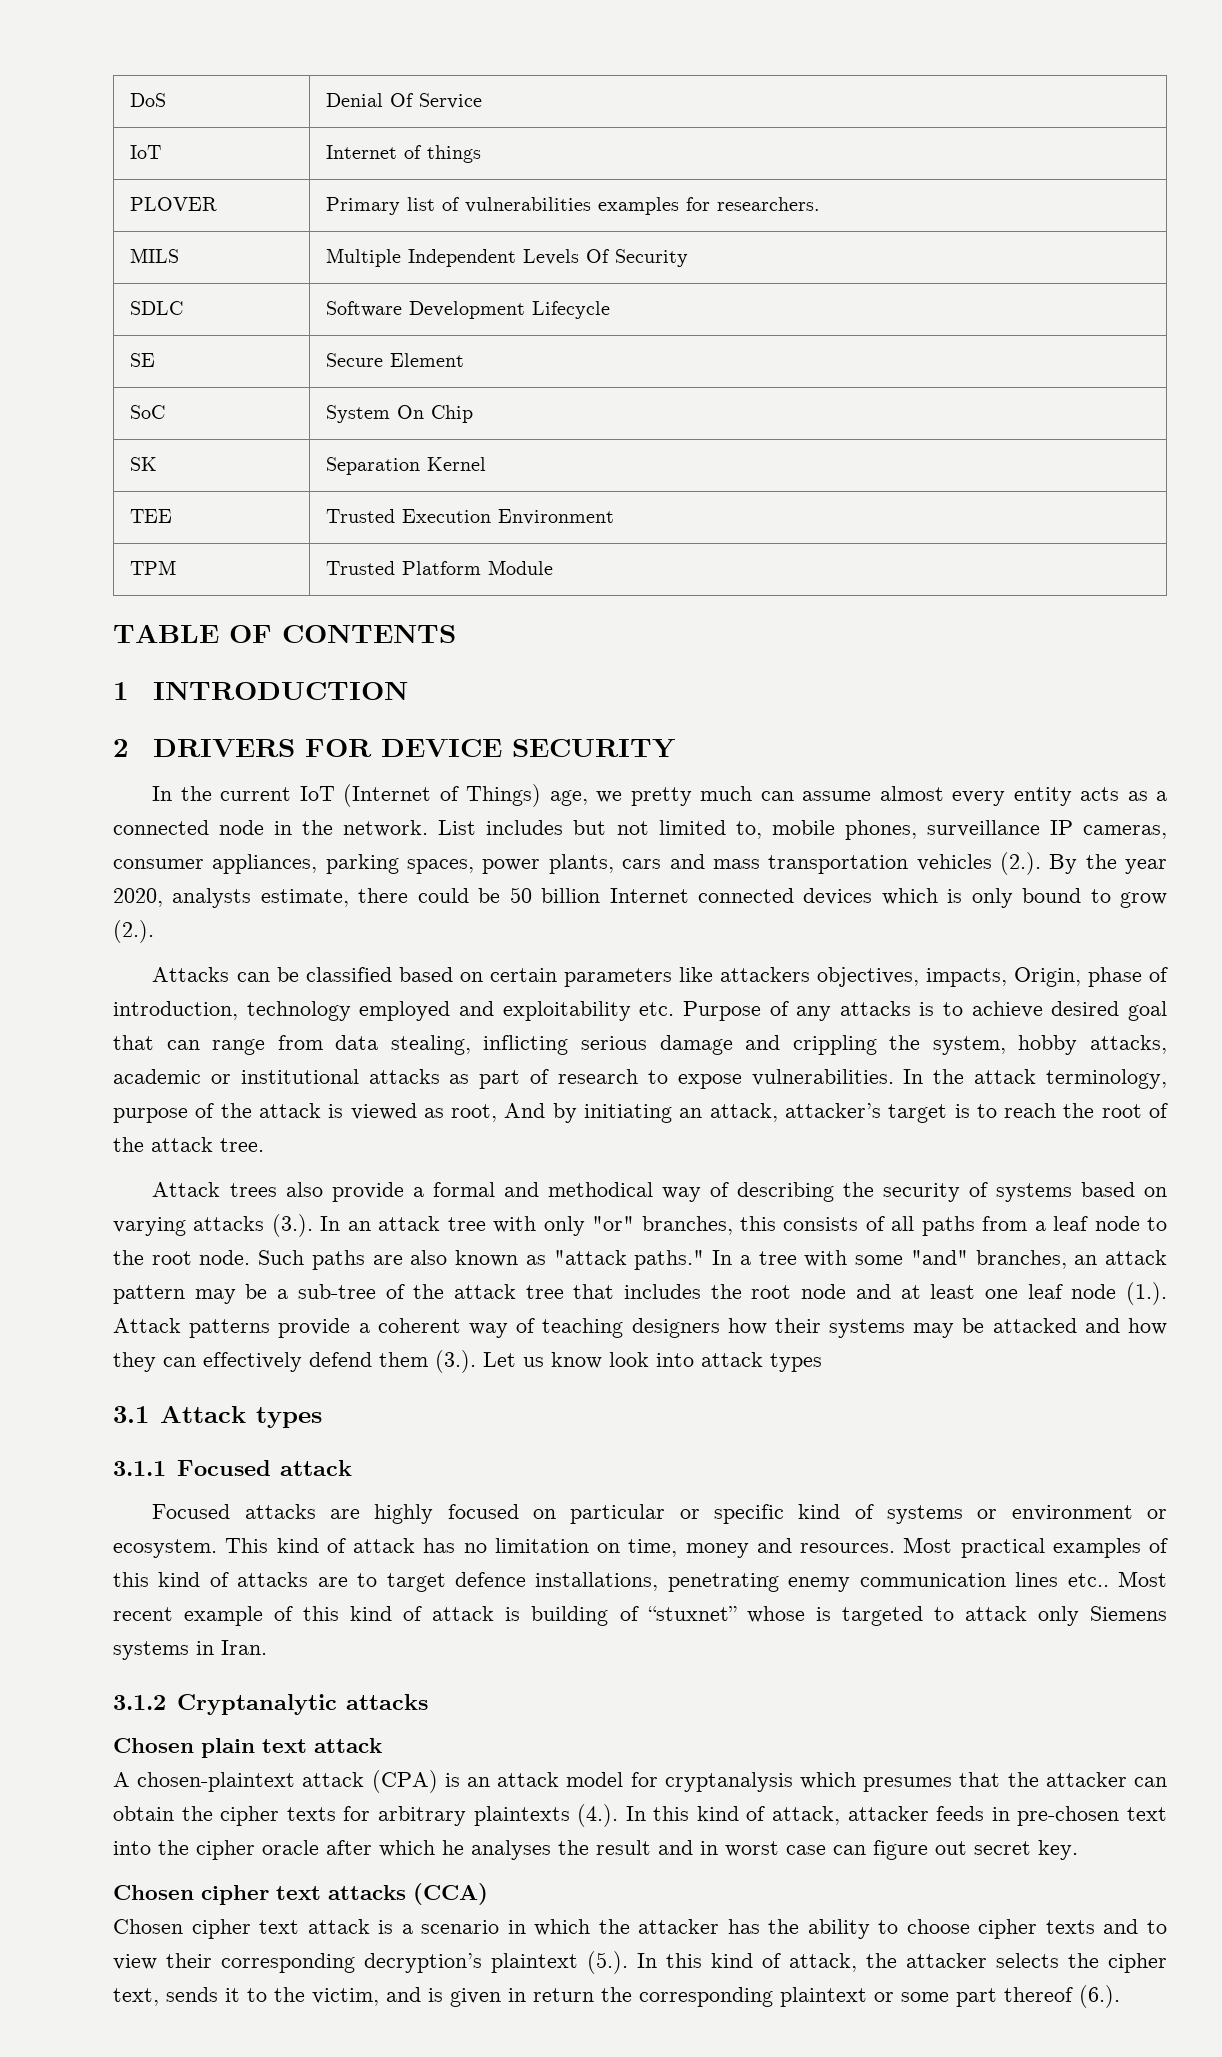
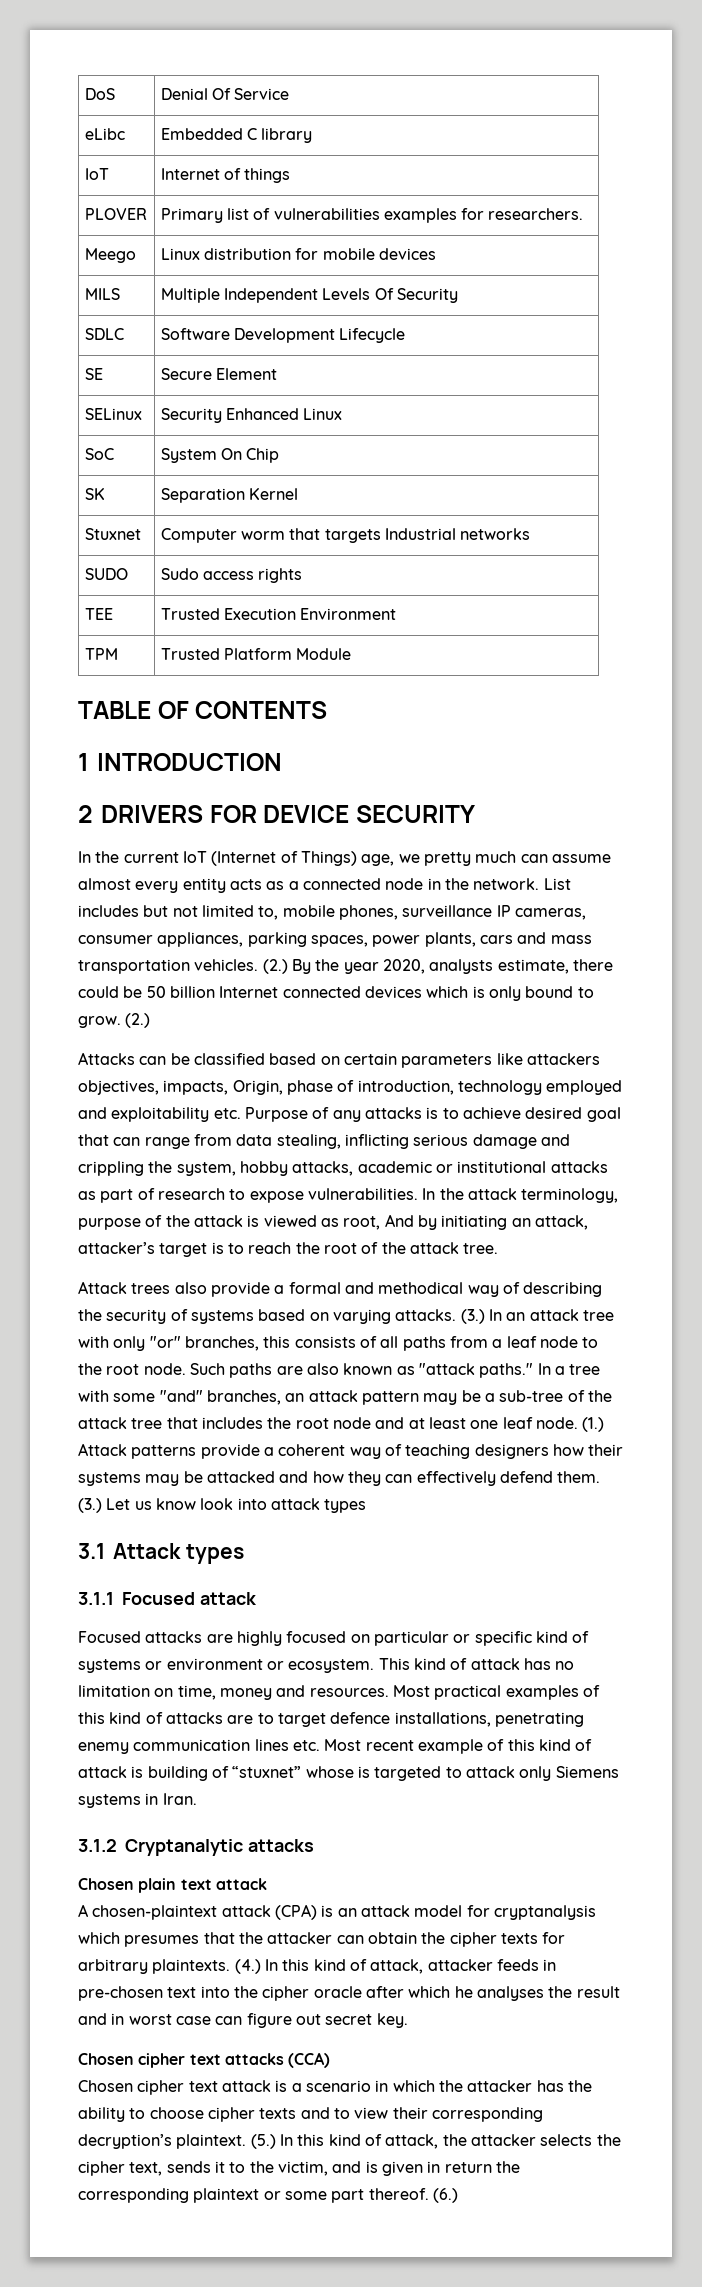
+ eLibc | Embedded C library
+ Meego | Linux distribution for mobile devices
+ SELinux | Security Enhanced Linux
+ Stuxnet | Computer worm that targets Industrial networks
+ SUDO | Sudo access rights
- List includes but not limited to, mobile phones, surveillance IP cameras, consumer appliances, parking spaces, power plants, cars and mass transportation vehicles (2.). By the year 2020, analysts estimate, there could be 50 billion Internet connected devices which is only bound to grow (2.).
+ List includes but not limited to, mobile phones, surveillance IP cameras, consumer appliances, parking spaces, power plants, cars and mass transportation vehicles. (2.) By the year 2020, analysts estimate, there could be 50 billion Internet connected devices which is only bound to grow. (2.)
- Attack trees also provide a formal and methodical way of describing the security of systems based on varying attacks (3.). In an attack tree with only "or" branches, this consists of all paths from a leaf node to the root node.
+ Attack trees also provide a formal and methodical way of describing the security of systems based on varying attacks. (3.) In an attack tree with only "or" branches, this consists of all paths from a leaf node to the root node.
- In a tree with some "and" branches, an attack pattern may be a sub-tree of the attack tree that includes the root node and at least one leaf node (1.). Attack patterns provide a coherent way of teaching designers how their systems may be attacked and how they can effectively defend them (3.). Let us know look into attack types
+ In a tree with some "and" branches, an attack pattern may be a sub-tree of the attack tree that includes the root node and at least one leaf node. (1.) Attack patterns provide a coherent way of teaching designers how their systems may be attacked and how they can effectively defend them. (3.) Let us know look into attack types
- Most practical examples of this kind of attacks are to target defence installations, penetrating enemy communication lines etc.. Most recent example of this kind of attack is building of “stuxnet” whose is targeted to attack only Siemens systems in Iran.
+ Most practical examples of this kind of attacks are to target defence installations, penetrating enemy communication lines etc. Most recent example of this kind of attack is building of “stuxnet” whose is targeted to attack only Siemens systems in Iran.
- A chosen-plaintext attack (CPA) is an attack model for cryptanalysis which presumes that the attacker can obtain the cipher texts for arbitrary plaintexts (4.). In this kind of attack, attacker feeds in pre-chosen text into the cipher oracle after which he analyses the result and in worst case can figure out secret key.
+ A chosen-plaintext attack (CPA) is an attack model for cryptanalysis which presumes that the attacker can obtain the cipher texts for arbitrary plaintexts. (4.) In this kind of attack, attacker feeds in pre-chosen text into the cipher oracle after which he analyses the result and in worst case can figure out secret key.
- Chosen cipher text attack is a scenario in which the attacker has the ability to choose cipher texts and to view their corresponding decryption’s plaintext (5.). In this kind of attack, the attacker selects the cipher text, sends it to the victim, and is given in return the corresponding plaintext or some part thereof (6.).
+ Chosen cipher text attack is a scenario in which the attacker has the ability to choose cipher texts and to view their corresponding decryption’s plaintext. (5.) In this kind of attack, the attacker selects the cipher text, sends it to the victim, and is given in return the corresponding plaintext or some part thereof. (6.)

